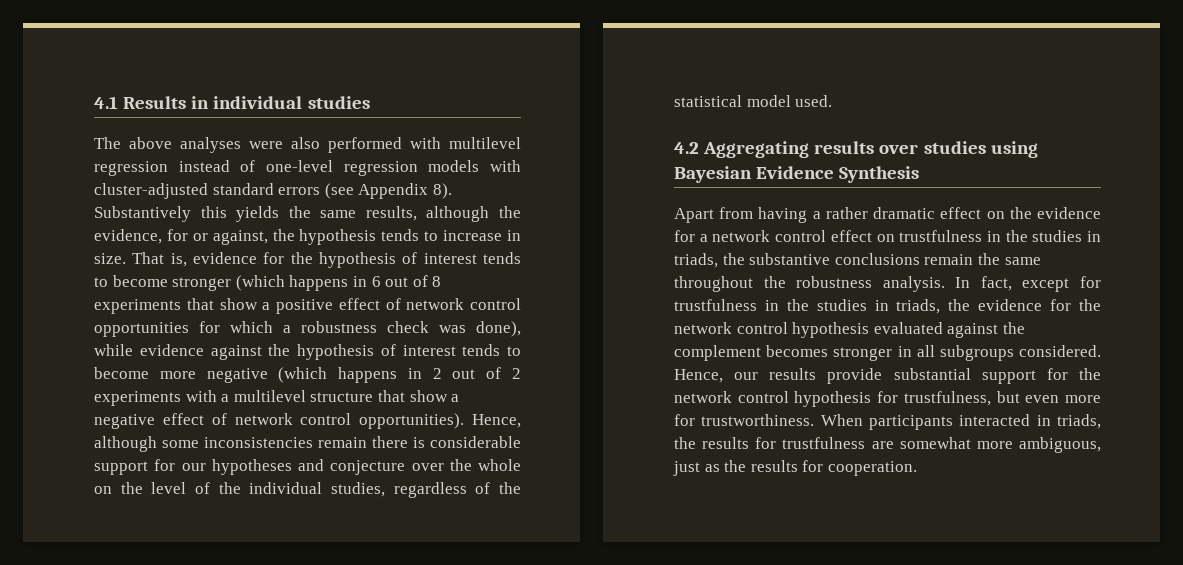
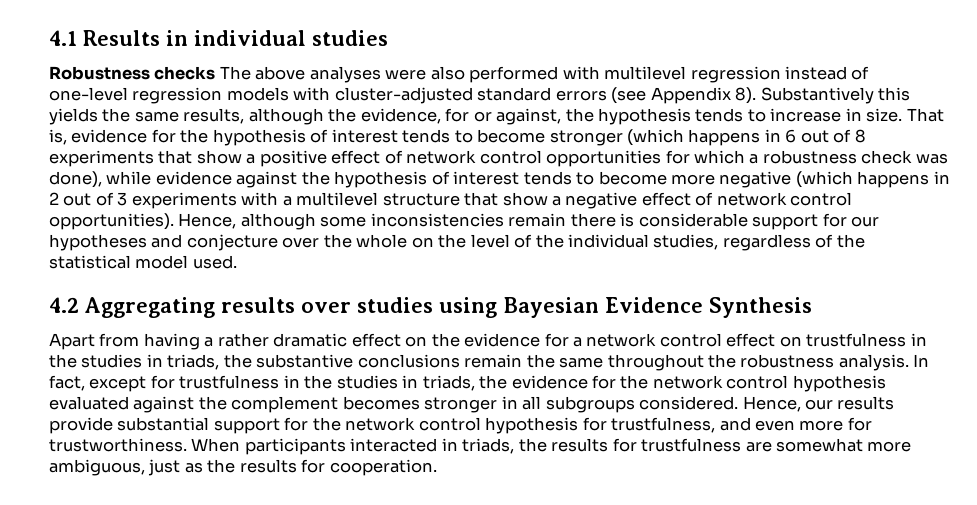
- The above analyses were also performed with multilevel regression instead of one-level regression models with cluster-adjusted standard errors (see Appendix 8).
+ Robustness checks The above analyses were also performed with multilevel regression instead of one-level regression models with cluster-adjusted standard errors (see Appendix 8).
- That is, evidence for the hypothesis of interest tends to become stronger (which happens in 6 out of 8 experiments that show a positive effect of network control opportunities for which a robustness check was done), while evidence against the hypothesis of interest tends to become more negative (which happens in 2 out of 2 experiments with a multilevel structure that show a negative effect of network control opportunities).
+ That is, evidence for the hypothesis of interest tends to become stronger (which happens in 6 out of 8 experiments that show a positive effect of network control opportunities for which a robustness check was done), while evidence against the hypothesis of interest tends to become more negative (which happens in 2 out of 3 experiments with a multilevel structure that show a negative effect of network control opportunities).
- Hence, our results provide substantial support for the network control hypothesis for trustfulness, but even more for trustworthiness.
+ Hence, our results provide substantial support for the network control hypothesis for trustfulness, and even more for trustworthiness.

